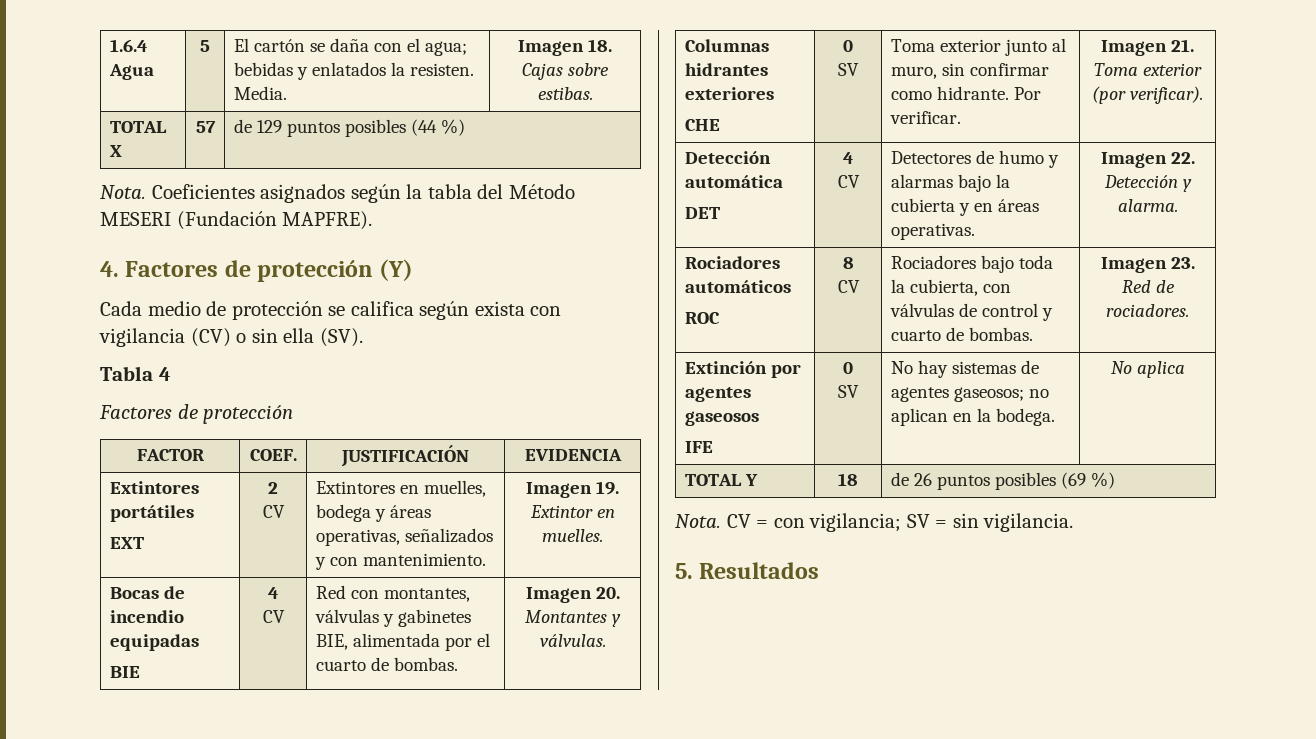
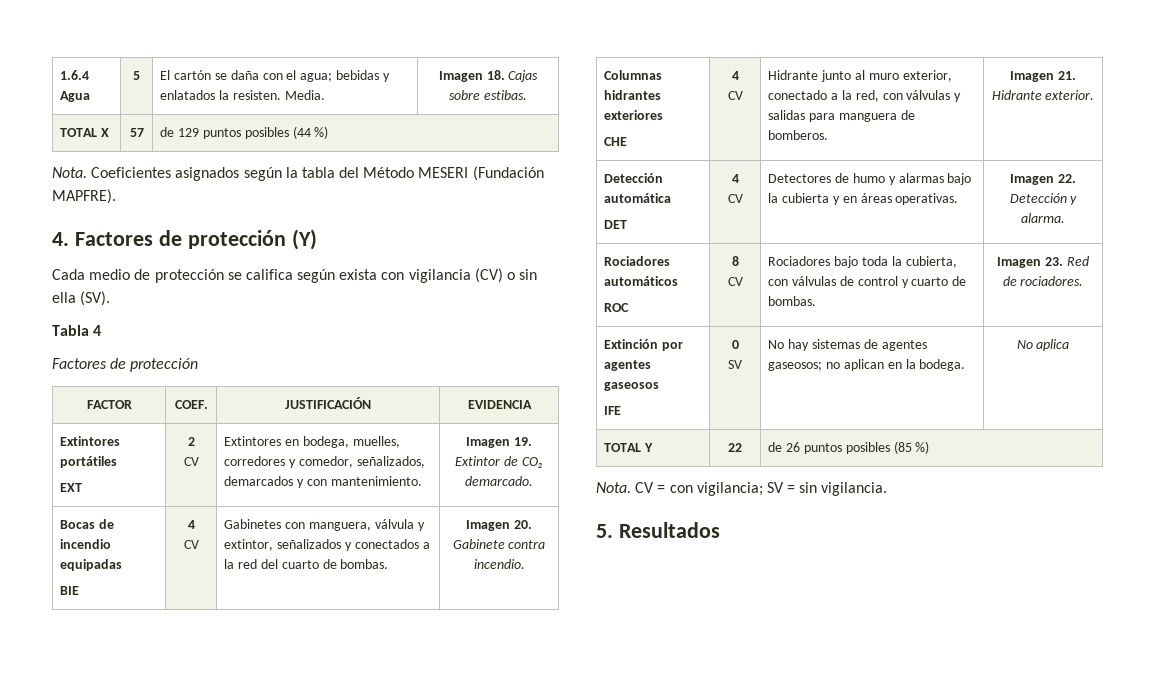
  Extintores portátiles
  EXT | 2
- CV | Extintores en muelles, bodega y áreas operativas, señalizados y con mantenimiento. | Imagen 19. Extintor en muelles.
+ CV | Extintores en bodega, muelles, corredores y comedor, señalizados, demarcados y con mantenimiento. | Imagen 19. Extintor de CO₂ demarcado.
  Bocas de incendio equipadas
  BIE | 4
- CV | Red con montantes, válvulas y gabinetes BIE, alimentada por el cuarto de bombas. | Imagen 20. Montantes y válvulas.
+ CV | Gabinetes con manguera, válvula y extintor, señalizados y conectados a la red del cuarto de bombas. | Imagen 20. Gabinete contra incendio.
  Columnas hidrantes exteriores
- CHE | 0
- SV | Toma exterior junto al muro, sin confirmar como hidrante. Por verificar. | Imagen 21. Toma exterior (por verificar).
+ CHE | 4
+ CV | Hidrante junto al muro exterior, conectado a la red, con válvulas y salidas para manguera de bomberos. | Imagen 21. Hidrante exterior.
- TOTAL Y | 18 | de 26 puntos posibles (69 %)
+ TOTAL Y | 22 | de 26 puntos posibles (85 %)

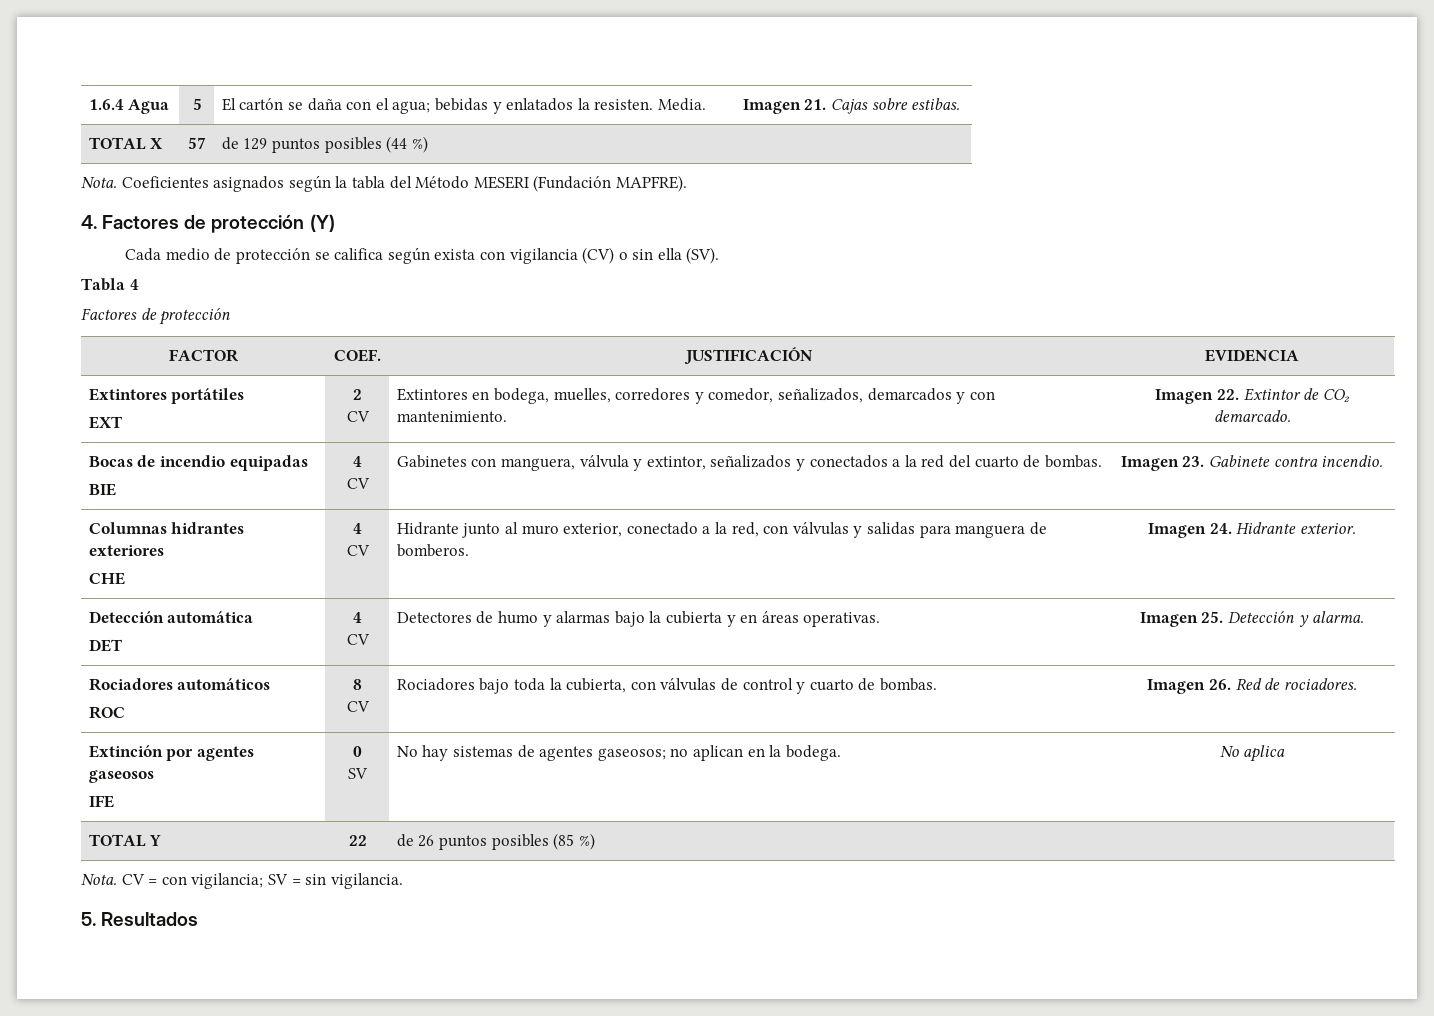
- 1.6.4 Agua | 5 | El cartón se daña con el agua; bebidas y enlatados la resisten. Media. | Imagen 18. Cajas sobre estibas.
+ 1.6.4 Agua | 5 | El cartón se daña con el agua; bebidas y enlatados la resisten. Media. | Imagen 21. Cajas sobre estibas.
  Extintores portátiles
  EXT | 2
- CV | Extintores en bodega, muelles, corredores y comedor, señalizados, demarcados y con mantenimiento. | Imagen 19. Extintor de CO₂ demarcado.
+ CV | Extintores en bodega, muelles, corredores y comedor, señalizados, demarcados y con mantenimiento. | Imagen 22. Extintor de CO₂ demarcado.
  Bocas de incendio equipadas
  BIE | 4
- CV | Gabinetes con manguera, válvula y extintor, señalizados y conectados a la red del cuarto de bombas. | Imagen 20. Gabinete contra incendio.
+ CV | Gabinetes con manguera, válvula y extintor, señalizados y conectados a la red del cuarto de bombas. | Imagen 23. Gabinete contra incendio.
  Columnas hidrantes exteriores
  CHE | 4
- CV | Hidrante junto al muro exterior, conectado a la red, con válvulas y salidas para manguera de bomberos. | Imagen 21. Hidrante exterior.
+ CV | Hidrante junto al muro exterior, conectado a la red, con válvulas y salidas para manguera de bomberos. | Imagen 24. Hidrante exterior.
  Detección automática
  DET | 4
- CV | Detectores de humo y alarmas bajo la cubierta y en áreas operativas. | Imagen 22. Detección y alarma.
+ CV | Detectores de humo y alarmas bajo la cubierta y en áreas operativas. | Imagen 25. Detección y alarma.
  Rociadores automáticos
  ROC | 8
- CV | Rociadores bajo toda la cubierta, con válvulas de control y cuarto de bombas. | Imagen 23. Red de rociadores.
+ CV | Rociadores bajo toda la cubierta, con válvulas de control y cuarto de bombas. | Imagen 26. Red de rociadores.

